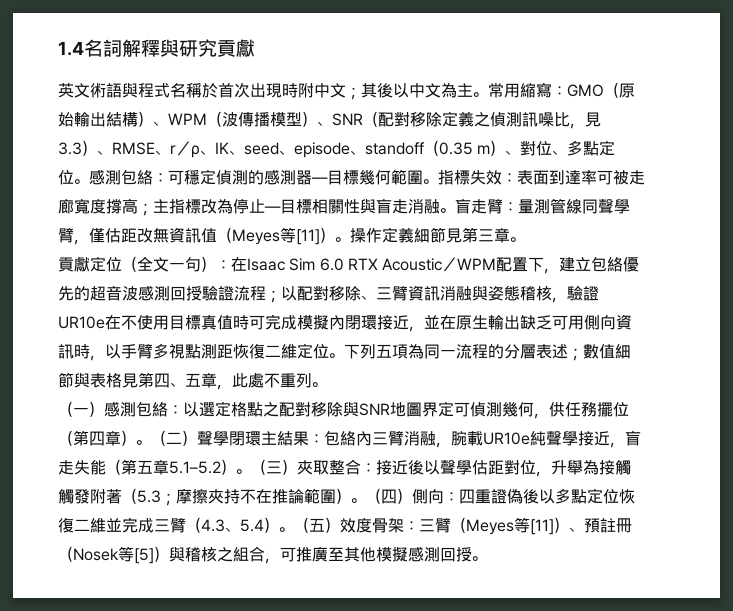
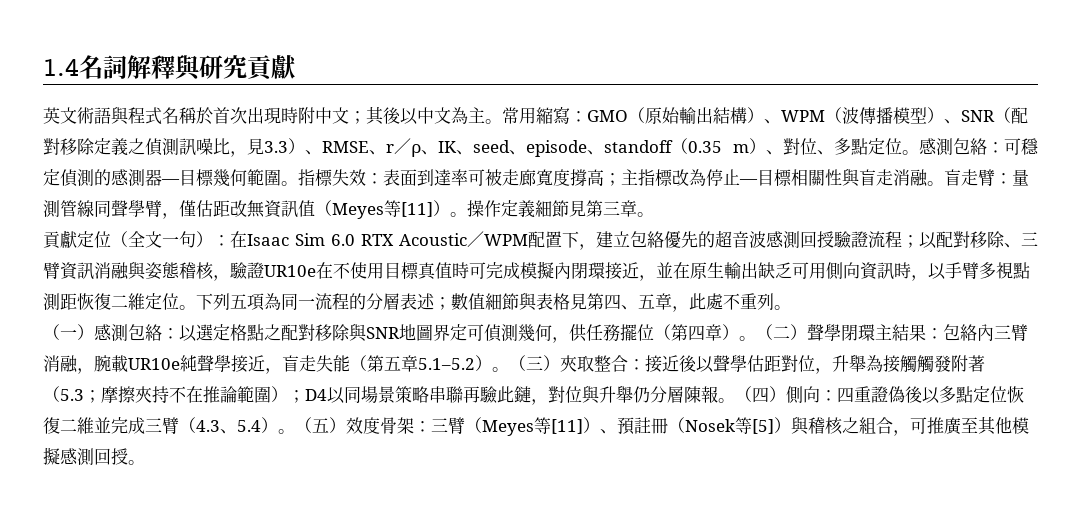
- （三）夾取整合：接近後以聲學估距對位，升舉為接觸觸發附著（5.3；摩擦夾持不在推論範圍）。
+ （三）夾取整合：接近後以聲學估距對位，升舉為接觸觸發附著（5.3；摩擦夾持不在推論範圍）；D4以同場景策略串聯再驗此鏈，對位與升舉仍分層陳報。

